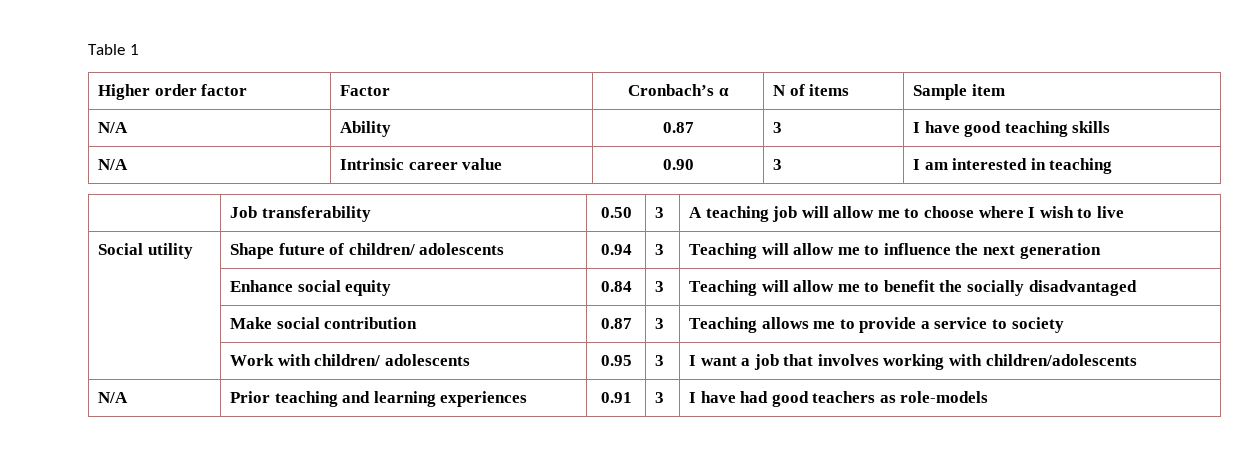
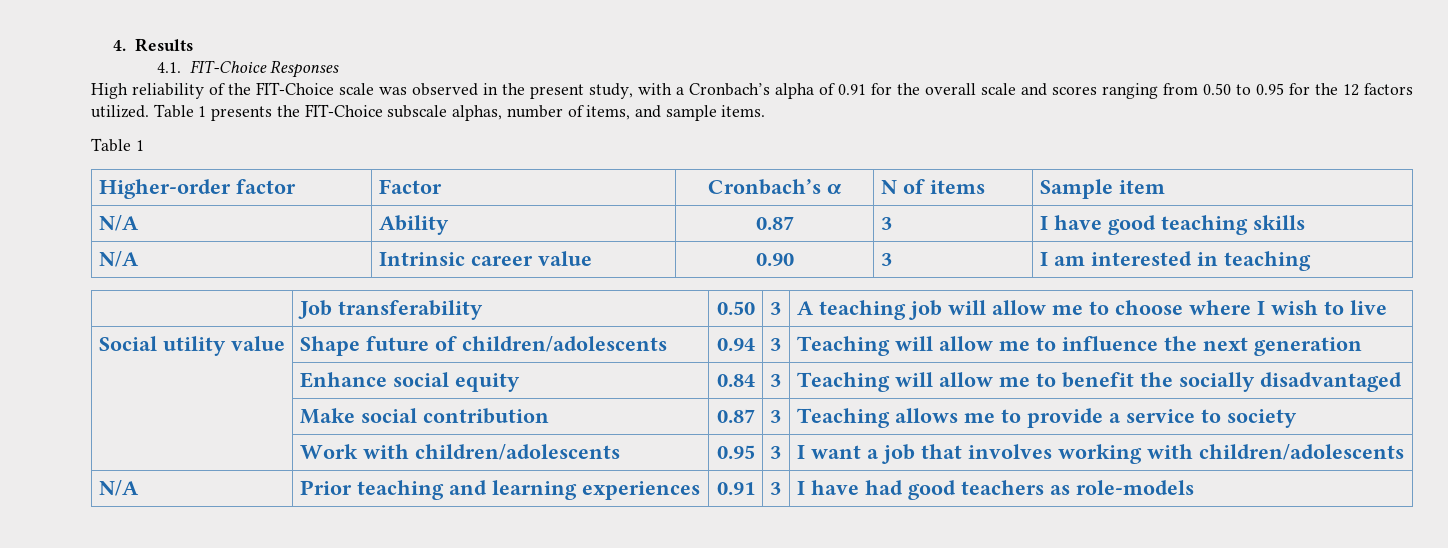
+ 4. Results
+ 4.1. FIT-Choice Responses
+ High reliability of the FIT-Choice scale was observed in the present study, with a Cronbach’s alpha of 0.91 for the overall scale and scores ranging from 0.50 to 0.95 for the 12 factors utilized. Table 1 presents the FIT-Choice subscale alphas, number of items, and sample items.
- Higher order factor | Factor | Cronbach’s α | N of items | Sample item
+ Higher-order factor | Factor | Cronbach’s α | N of items | Sample item
- Social utility | Shape future of children/ adolescents | 0.94 | 3 | Teaching will allow me to influence the next generation
+ Social utility value | Shape future of children/adolescents | 0.94 | 3 | Teaching will allow me to influence the next generation
- | Work with children/ adolescents | 0.95 | 3 | I want a job that involves working with children/adolescents
+ | Work with children/adolescents | 0.95 | 3 | I want a job that involves working with children/adolescents

